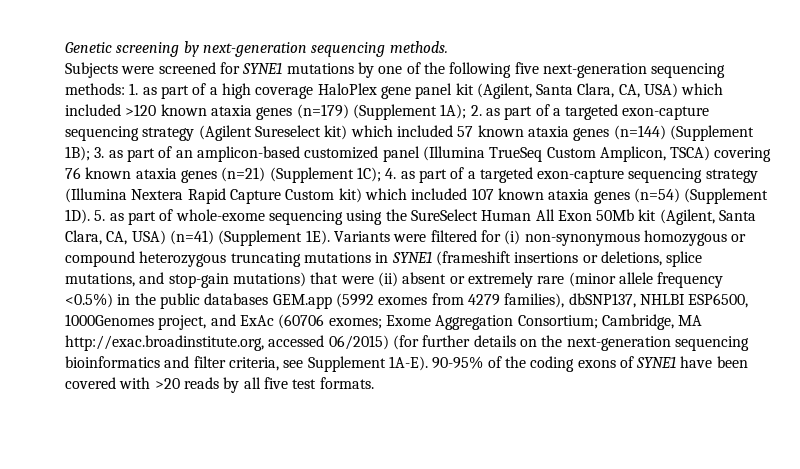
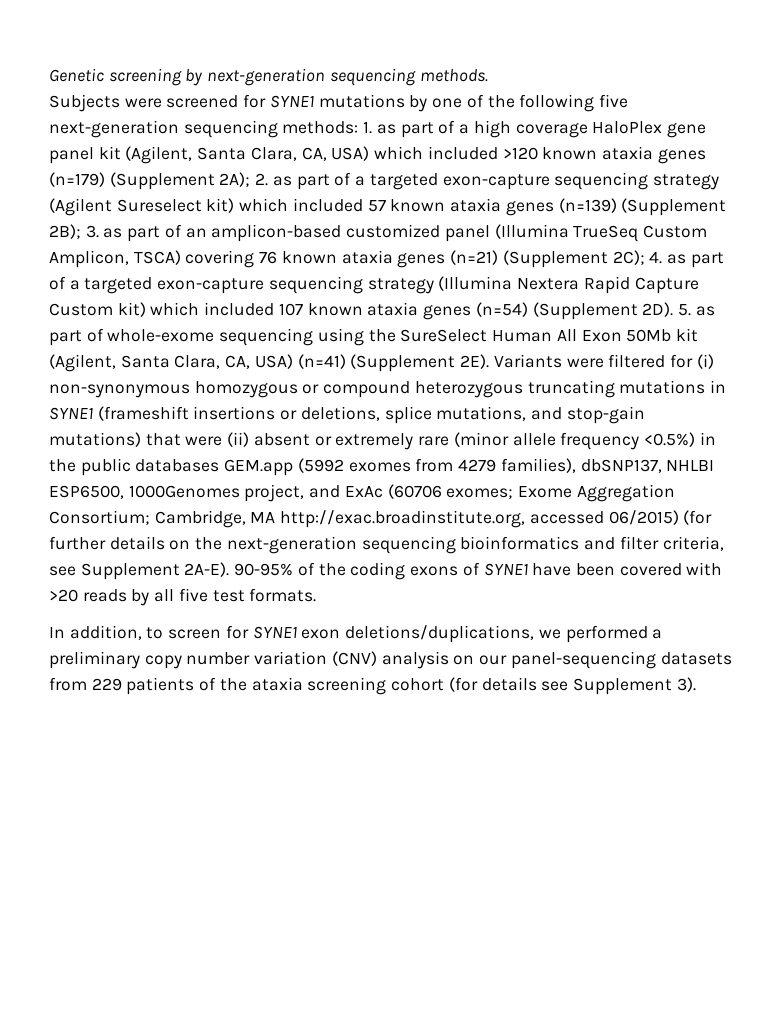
- 1. as part of a high coverage HaloPlex gene panel kit (Agilent, Santa Clara, CA, USA) which included >120 known ataxia genes (n=179) (Supplement 1A);
+ 1. as part of a high coverage HaloPlex gene panel kit (Agilent, Santa Clara, CA, USA) which included >120 known ataxia genes (n=179) (Supplement 2A);
- 2. as part of a targeted exon-capture sequencing strategy (Agilent Sureselect kit) which included 57 known ataxia genes (n=144) (Supplement 1B);
+ 2. as part of a targeted exon-capture sequencing strategy (Agilent Sureselect kit) which included 57 known ataxia genes (n=139) (Supplement 2B);
- 3. as part of an amplicon-based customized panel (Illumina TrueSeq Custom Amplicon, TSCA) covering 76 known ataxia genes (n=21) (Supplement 1C);
+ 3. as part of an amplicon-based customized panel (Illumina TrueSeq Custom Amplicon, TSCA) covering 76 known ataxia genes (n=21) (Supplement 2C);
- 4. as part of a targeted exon-capture sequencing strategy (Illumina Nextera Rapid Capture Custom kit) which included 107 known ataxia genes (n=54) (Supplement 1D).
+ 4. as part of a targeted exon-capture sequencing strategy (Illumina Nextera Rapid Capture Custom kit) which included 107 known ataxia genes (n=54) (Supplement 2D).
- 5. as part of whole-exome sequencing using the SureSelect Human All Exon 50Mb kit (Agilent, Santa Clara, CA, USA) (n=41) (Supplement 1E).
+ 5. as part of whole-exome sequencing using the SureSelect Human All Exon 50Mb kit (Agilent, Santa Clara, CA, USA) (n=41) (Supplement 2E).
- Cambridge, MA http://exac.broadinstitute.org, accessed 06/2015) (for further details on the next-generation sequencing bioinformatics and filter criteria, see Supplement 1A-E).
+ Cambridge, MA http://exac.broadinstitute.org, accessed 06/2015) (for further details on the next-generation sequencing bioinformatics and filter criteria, see Supplement 2A-E).
+ In addition, to screen for SYNE1 exon deletions/duplications, we performed a preliminary copy number variation (CNV) analysis on our panel-sequencing datasets from 229 patients of the ataxia screening cohort (for details see Supplement 3).

